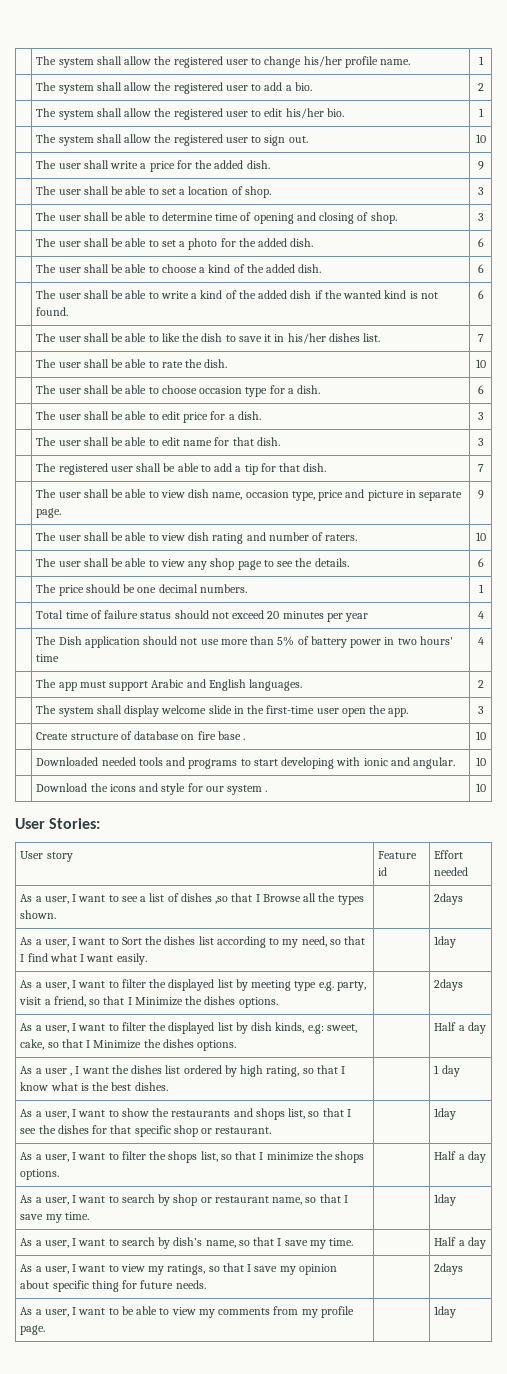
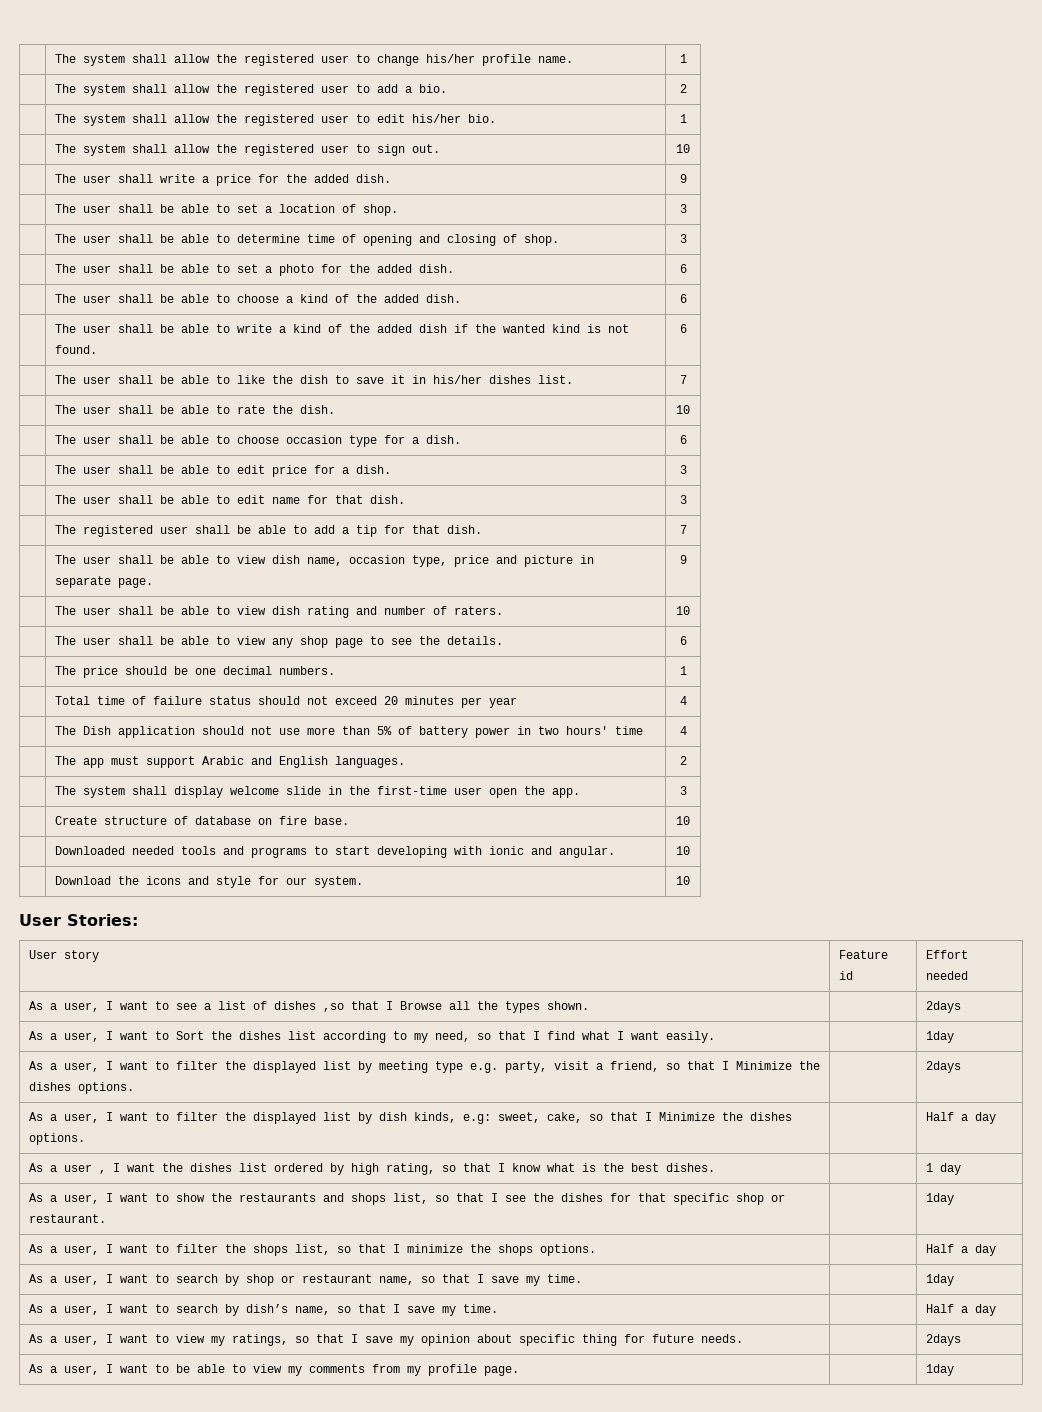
- | Create structure of database on fire base . | 10
+ | Create structure of database on fire base. | 10
- | Download the icons and style for our system . | 10
+ | Download the icons and style for our system. | 10

